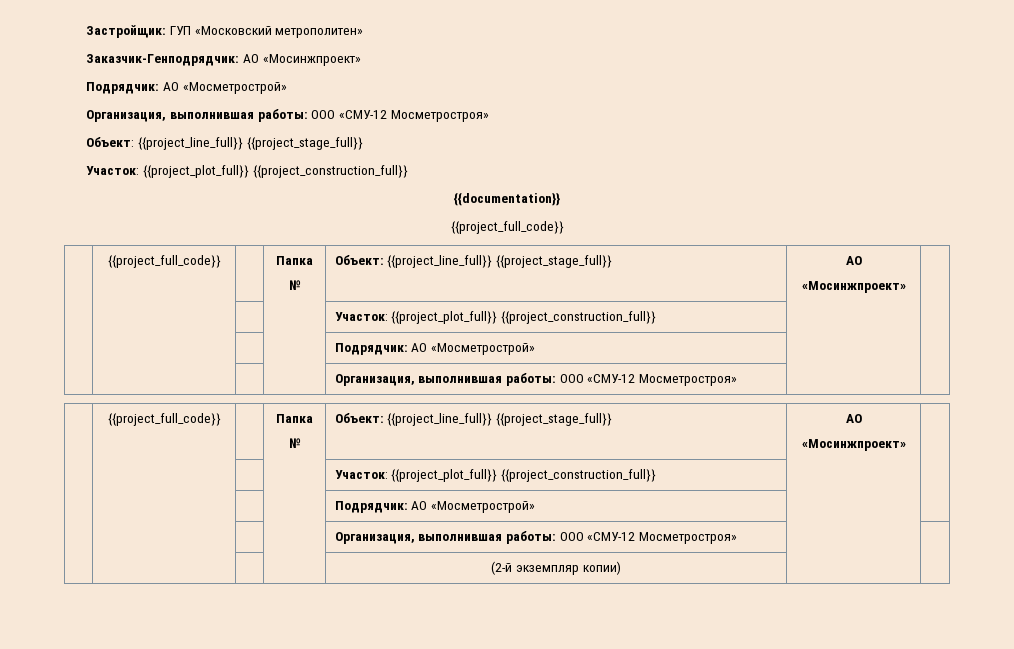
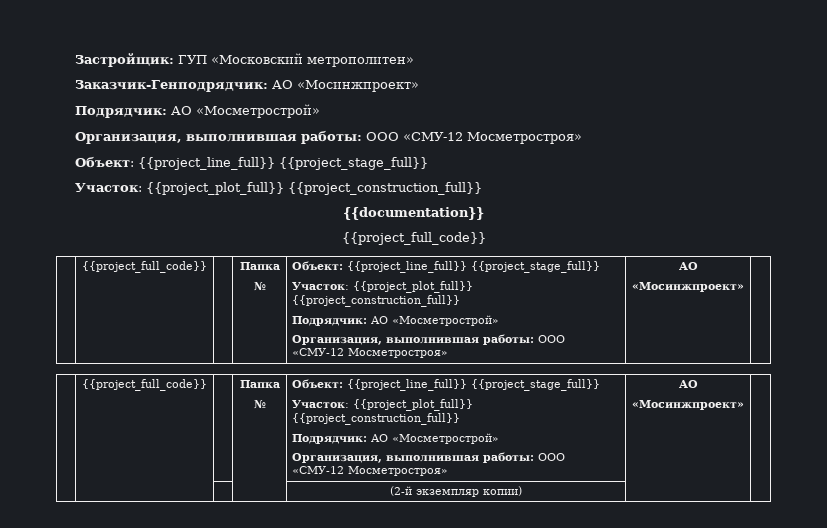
  {{documentation}}
  {{project_full_code}}
  | {{project_full_code}} | | Папка
- № | Объект: {{project_line_full}} {{project_stage_full}} | АО
+ № | Объект: {{project_line_full}} {{project_stage_full}}
+ Участок: {{project_plot_full}} {{project_construction_full}}
+ Подрядчик: АО «Мосметрострой»
+ Организация, выполнившая работы: ООО «СМУ-12 Мосметростроя» | АО
  «Мосинжпроект» |
- | | | | Участок: {{project_plot_full}} {{project_construction_full}} | |
- | | | | Подрядчик: АО «Мосметрострой» | |
- | | | | Организация, выполнившая работы: ООО «СМУ-12 Мосметростроя» | |
  | {{project_full_code}} | | Папка
- № | Объект: {{project_line_full}} {{project_stage_full}} | АО
+ № | Объект: {{project_line_full}} {{project_stage_full}}
+ Участок: {{project_plot_full}} {{project_construction_full}}
+ Подрядчик: АО «Мосметрострой»
+ Организация, выполнившая работы: ООО «СМУ-12 Мосметростроя» | АО
  «Мосинжпроект» |
- | | | | Участок: {{project_plot_full}} {{project_construction_full}} | |
- | | | | Подрядчик: АО «Мосметрострой» | |
- | | | | Организация, выполнившая работы: ООО «СМУ-12 Мосметростроя» | |

